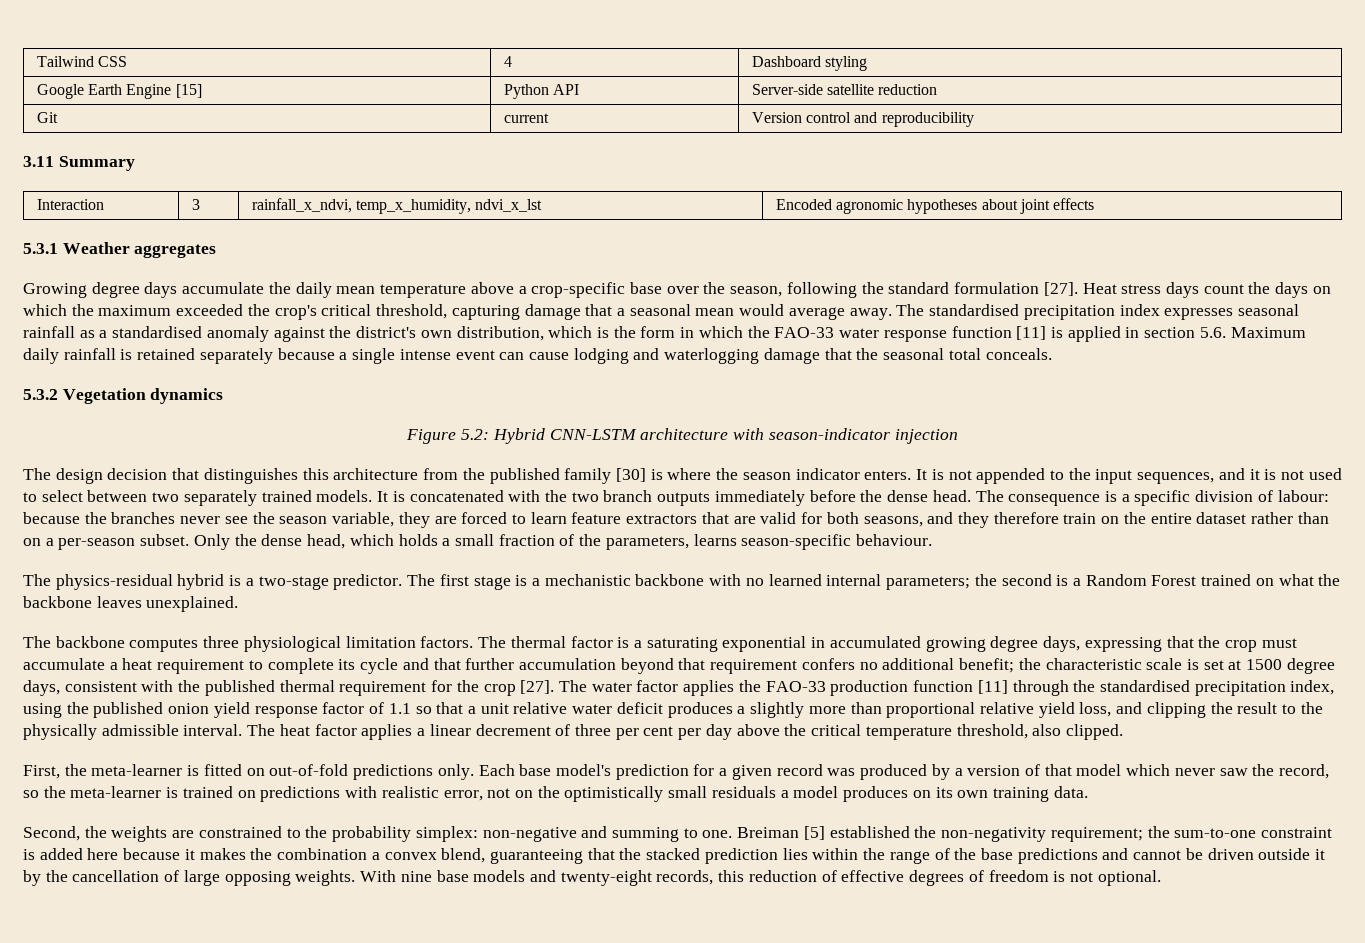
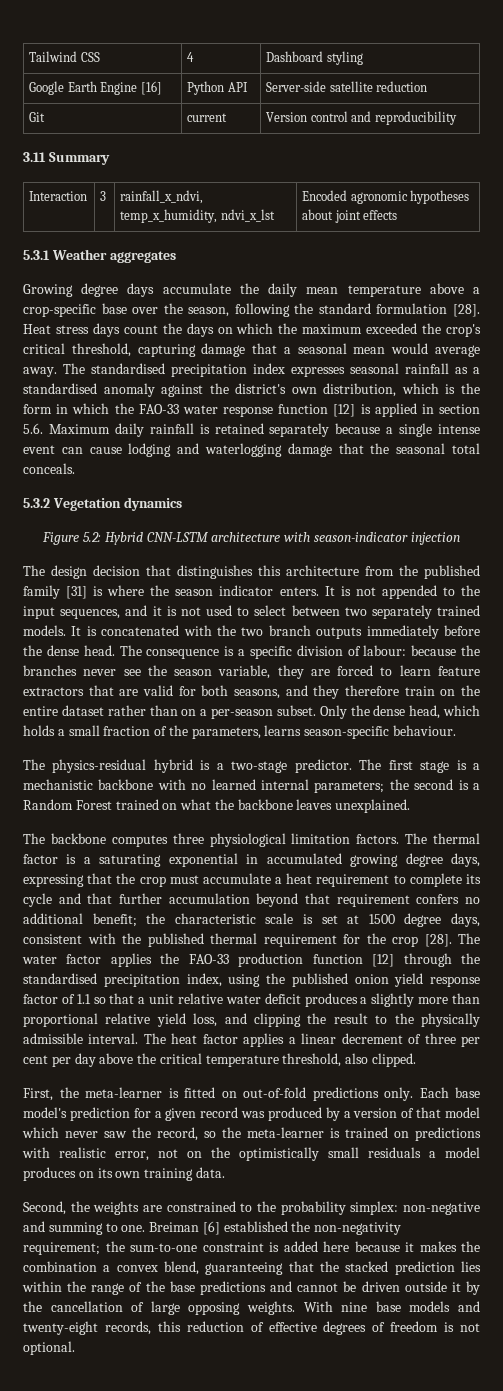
- Google Earth Engine [15] | Python API | Server-side satellite reduction
+ Google Earth Engine [16] | Python API | Server-side satellite reduction
- Growing degree days accumulate the daily mean temperature above a crop-specific base over the season, following the standard formulation [27].
+ Growing degree days accumulate the daily mean temperature above a crop-specific base over the season, following the standard formulation [28].
- The standardised precipitation index expresses seasonal rainfall as a standardised anomaly against the district's own distribution, which is the form in which the FAO-33 water response function [11] is applied in section 5.6. Maximum daily rainfall is retained separately because a single intense event can cause lodging and waterlogging damage that the seasonal total conceals.
+ The standardised precipitation index expresses seasonal rainfall as a standardised anomaly against the district's own distribution, which is the form in which the FAO-33 water response function [12] is applied in section 5.6. Maximum daily rainfall is retained separately because a single intense event can cause lodging and waterlogging damage that the seasonal total conceals.
- The design decision that distinguishes this architecture from the published family [30] is where the season indicator enters.
+ The design decision that distinguishes this architecture from the published family [31] is where the season indicator enters.
- The thermal factor is a saturating exponential in accumulated growing degree days, expressing that the crop must accumulate a heat requirement to complete its cycle and that further accumulation beyond that requirement confers no additional benefit; the characteristic scale is set at 1500 degree days, consistent with the published thermal requirement for the crop [27].
+ The thermal factor is a saturating exponential in accumulated growing degree days, expressing that the crop must accumulate a heat requirement to complete its cycle and that further accumulation beyond that requirement confers no additional benefit; the characteristic scale is set at 1500 degree days, consistent with the published thermal requirement for the crop [28].
- The water factor applies the FAO-33 production function [11] through the standardised precipitation index, using the published onion yield response factor of 1.1 so that a unit relative water deficit produces a slightly more than proportional relative yield loss, and clipping the result to the physically admissible interval.
+ The water factor applies the FAO-33 production function [12] through the standardised precipitation index, using the published onion yield response factor of 1.1 so that a unit relative water deficit produces a slightly more than proportional relative yield loss, and clipping the result to the physically admissible interval.
- Breiman [5] established the non-negativity requirement; the sum-to-one constraint is added here because it makes the combination a convex blend, guaranteeing that the stacked prediction lies within the range of the base predictions and cannot be driven outside it by the cancellation of large opposing weights.
+ Breiman [6] established the non-negativity requirement; the sum-to-one constraint is added here because it makes the combination a convex blend, guaranteeing that the stacked prediction lies within the range of the base predictions and cannot be driven outside it by the cancellation of large opposing weights.

